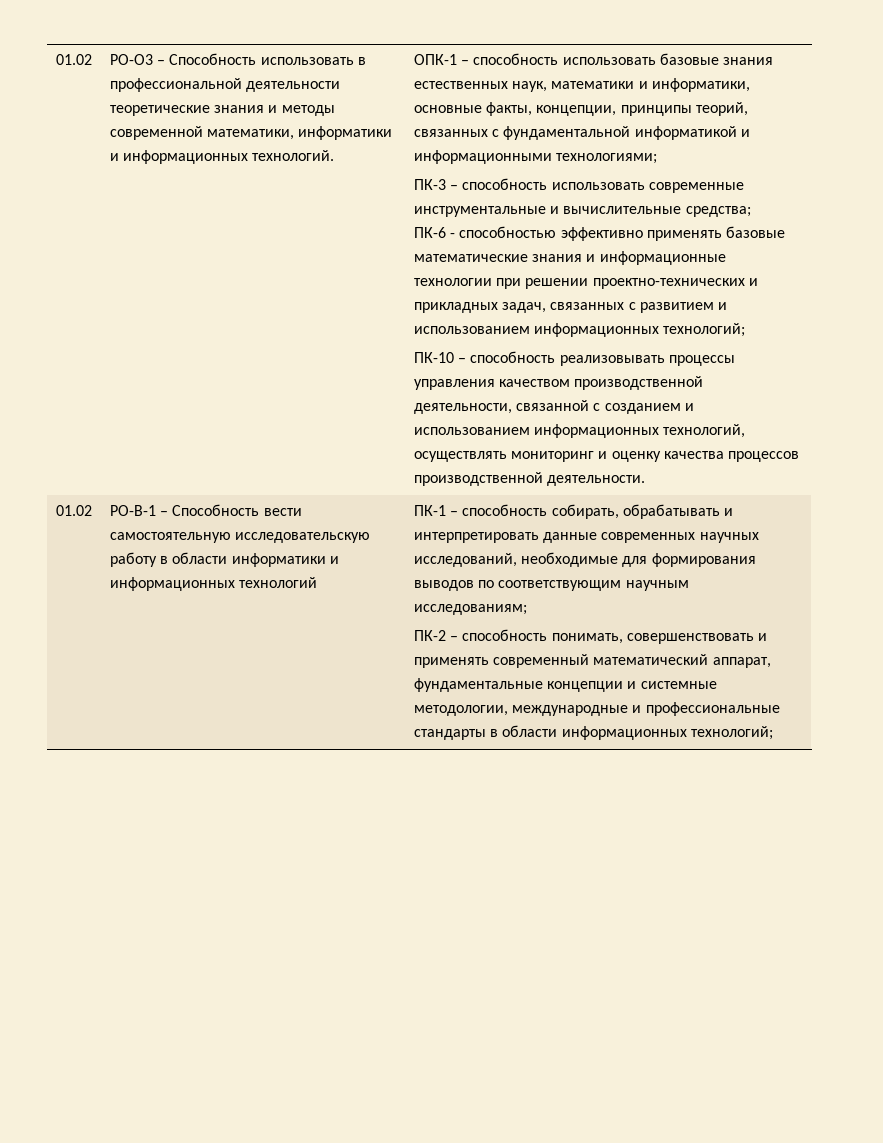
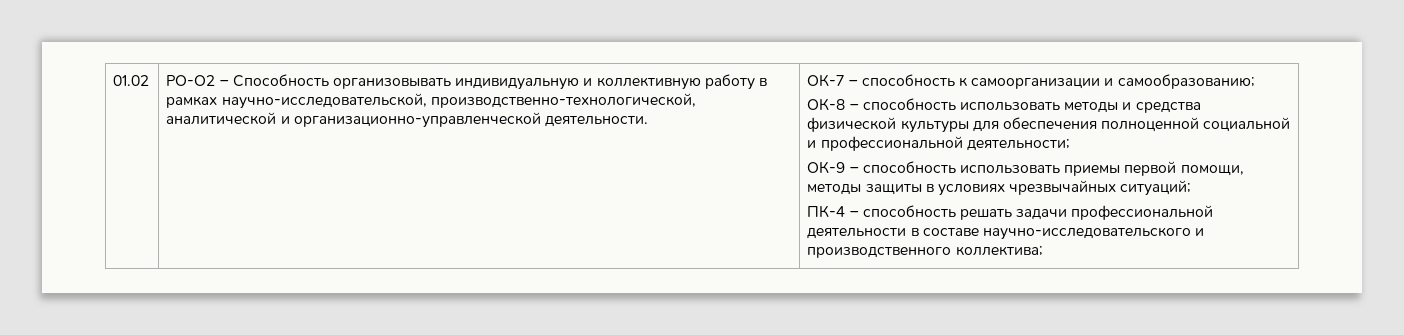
- 01.02 | РО-О3 – Способность использовать в профессиональной деятельности теоретические знания и методы современной математики, информатики и информационных технологий. | ОПК-1 – способность использовать базовые знания естественных наук, математики и информатики, основные факты, концепции, принципы теорий, связанных с фундаментальной информатикой и информационными технологиями;
- ПК-3 – способность использовать современные инструментальные и вычислительные средства;
- ПК-6 - способностью эффективно применять базовые математические знания и информационные технологии при решении проектно-технических и прикладных задач, связанных с развитием и использованием информационных технологий;
- ПК-10 – способность реализовывать процессы управления качеством производственной деятельности, связанной с созданием и использованием информационных технологий, осуществлять мониторинг и оценку качества процессов производственной деятельности.
- 01.02 | РО-В-1 – Способность вести самостоятельную исследовательскую работу в области информатики и информационных технологий | ПК-1 – способность собирать, обрабатывать и интерпретировать данные современных научных исследований, необходимые для формирования выводов по соответствующим научным исследованиям;
- ПК-2 – способность понимать, совершенствовать и применять современный математический аппарат, фундаментальные концепции и системные методологии, международные и профессиональные стандарты в области информационных технологий;
+ 01.02 | РО-О2 – Способность организовывать индивидуальную и коллективную работу в рамках научно-исследовательской, производственно-технологической, аналитической и организационно-управленческой деятельности. | ОК-7 – способность к самоорганизации и самообразованию;
+ ОК-8 – способность использовать методы и средства физической культуры для обеспечения полноценной социальной и профессиональной деятельности;
+ ОК-9 – способность использовать приемы первой помощи, методы защиты в условиях чрезвычайных ситуаций;
+ ПК-4 – способность решать задачи профессиональной деятельности в составе научно-исследовательского и производственного коллектива;

